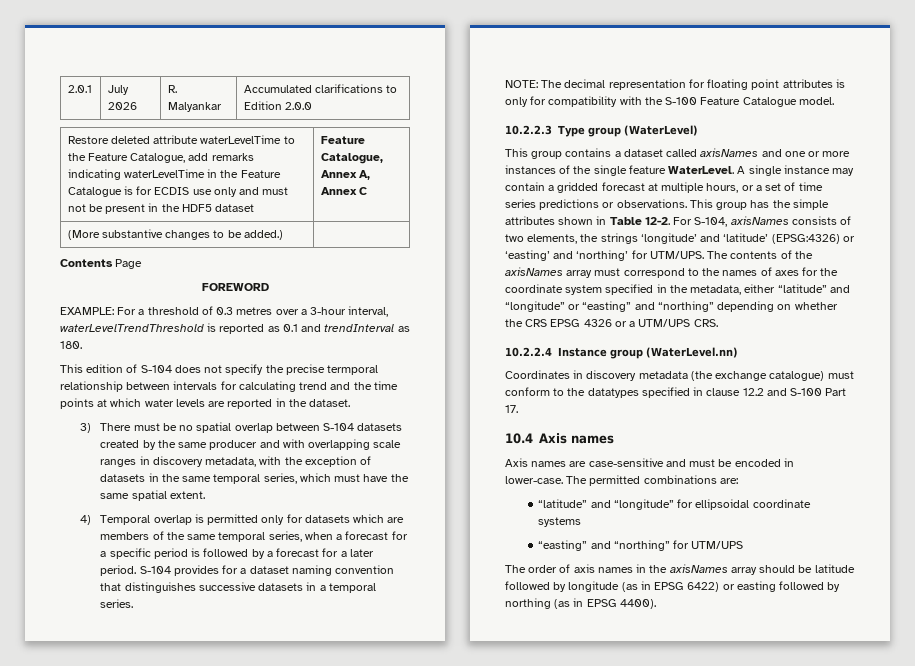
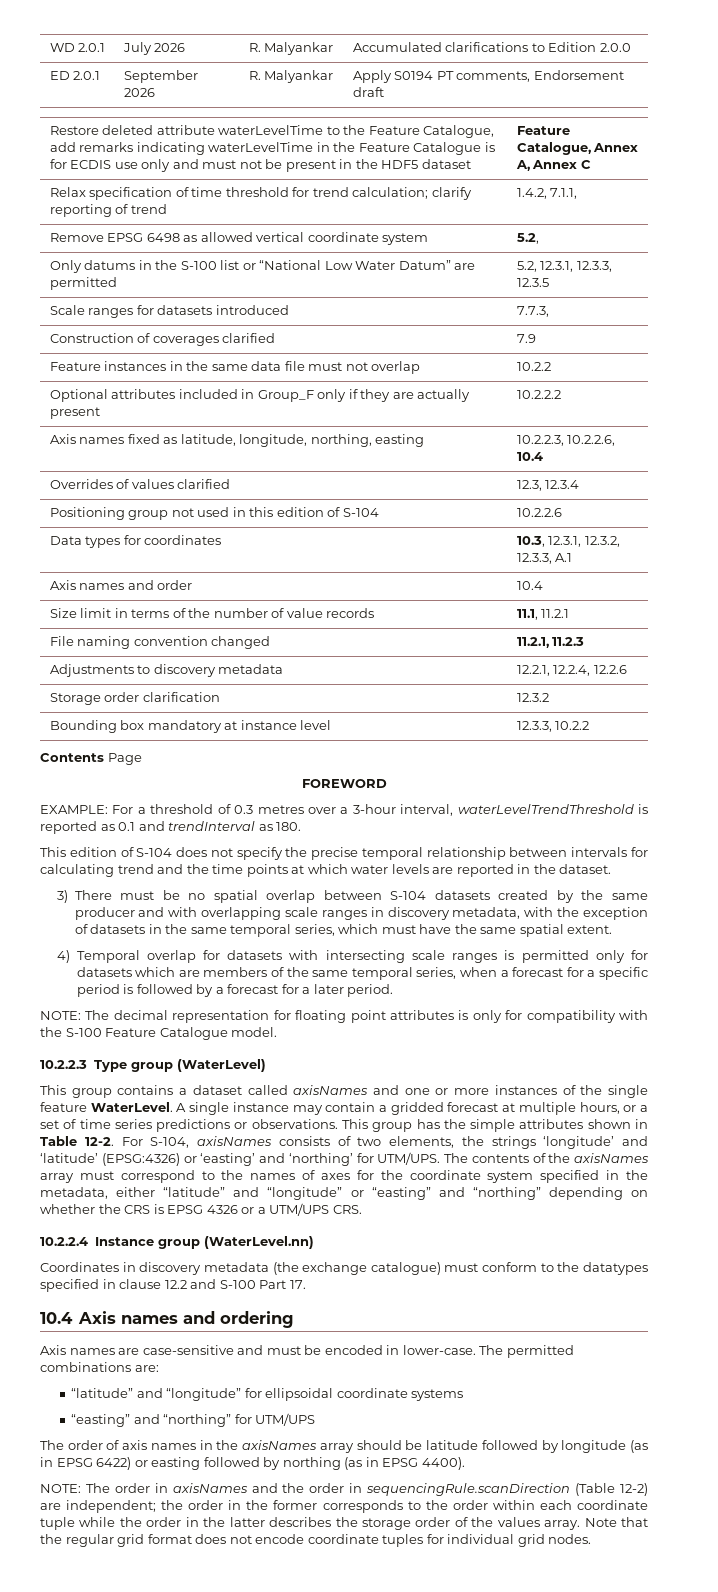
- 2.0.1 | July 2026 | R. Malyankar | Accumulated clarifications to Edition 2.0.0
+ WD 2.0.1 | July 2026 | R. Malyankar | Accumulated clarifications to Edition 2.0.0
+ ED 2.0.1 | September 2026 | R. Malyankar | Apply S0194 PT comments, Endorsement draft
- (More substantive changes to be added.) |
+ Relax specification of time threshold for trend calculation; clarify reporting of trend | 1.4.2, 7.1.1,
+ Remove EPSG 6498 as allowed vertical coordinate system | 5.2,
+ Only datums in the S-100 list or “National Low Water Datum” are permitted | 5.2, 12.3.1, 12.3.3, 12.3.5
+ Scale ranges for datasets introduced | 7.7.3,
+ Construction of coverages clarified | 7.9
+ Feature instances in the same data file must not overlap | 10.2.2
+ Optional attributes included in Group_F only if they are actually present | 10.2.2.2
+ Axis names fixed as latitude, longitude, northing, easting | 10.2.2.3, 10.2.2.6, 10.4
+ Overrides of values clarified | 12.3, 12.3.4
+ Positioning group not used in this edition of S-104 | 10.2.2.6
+ Data types for coordinates | 10.3, 12.3.1, 12.3.2, 12.3.3, A.1
+ Axis names and order | 10.4
+ Size limit in terms of the number of value records | 11.1, 11.2.1
+ File naming convention changed | 11.2.1, 11.2.3
+ Adjustments to discovery metadata | 12.2.1, 12.2.4, 12.2.6
+ Storage order clarification | 12.3.2
+ Bounding box mandatory at instance level | 12.3.3, 10.2.2
- This edition of S-104 does not specify the precise termporal relationship between intervals for calculating trend and the time points at which water levels are reported in the dataset.
+ This edition of S-104 does not specify the precise temporal relationship between intervals for calculating trend and the time points at which water levels are reported in the dataset.
- 4) Temporal overlap is permitted only for datasets which are members of the same temporal series, when a forecast for a specific period is followed by a forecast for a later period. S-104 provides for a dataset naming convention that distinguishes successive datasets in a temporal series.
+ 4) Temporal overlap for datasets with intersecting scale ranges is permitted only for datasets which are members of the same temporal series, when a forecast for a specific period is followed by a forecast for a later period.
- The contents of the axisNames array must correspond to the names of axes for the coordinate system specified in the metadata, either “latitude” and “longitude” or “easting” and “northing” depending on whether the CRS EPSG 4326 or a UTM/UPS CRS.
+ The contents of the axisNames array must correspond to the names of axes for the coordinate system specified in the metadata, either “latitude” and “longitude” or “easting” and “northing” depending on whether the CRS is EPSG 4326 or a UTM/UPS CRS.
- 10.4 Axis names
+ 10.4 Axis names and ordering
+ NOTE: The order in axisNames and the order in sequencingRule.scanDirection (Table 12-2) are independent; the order in the former corresponds to the order within each coordinate tuple while the order in the latter describes the storage order of the values array. Note that the regular grid format does not encode coordinate tuples for individual grid nodes.

